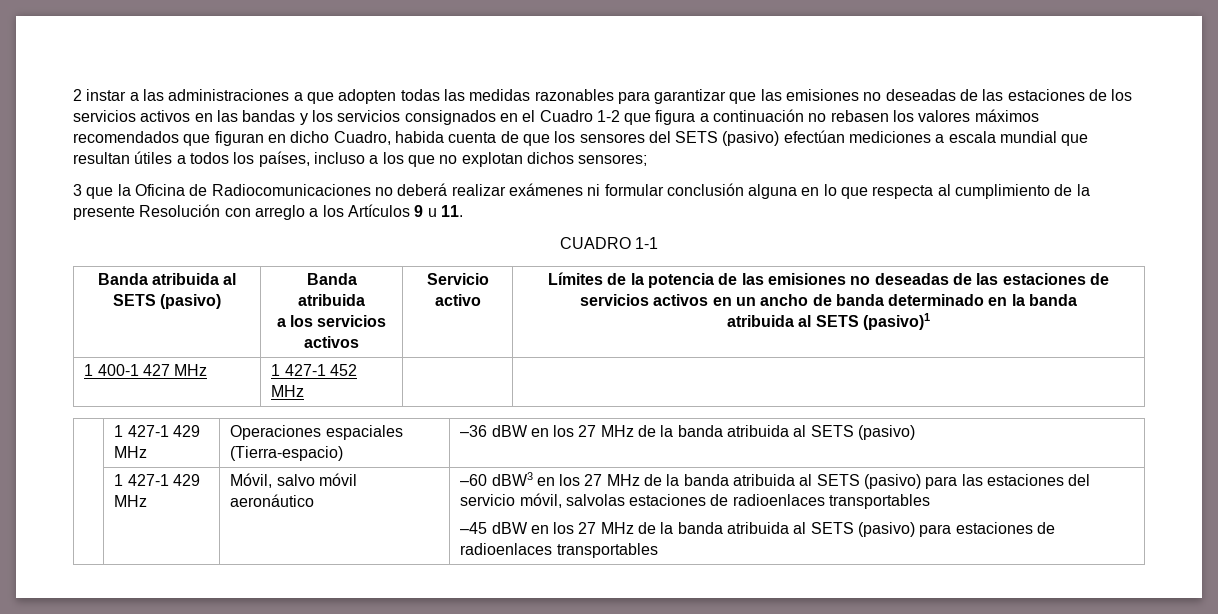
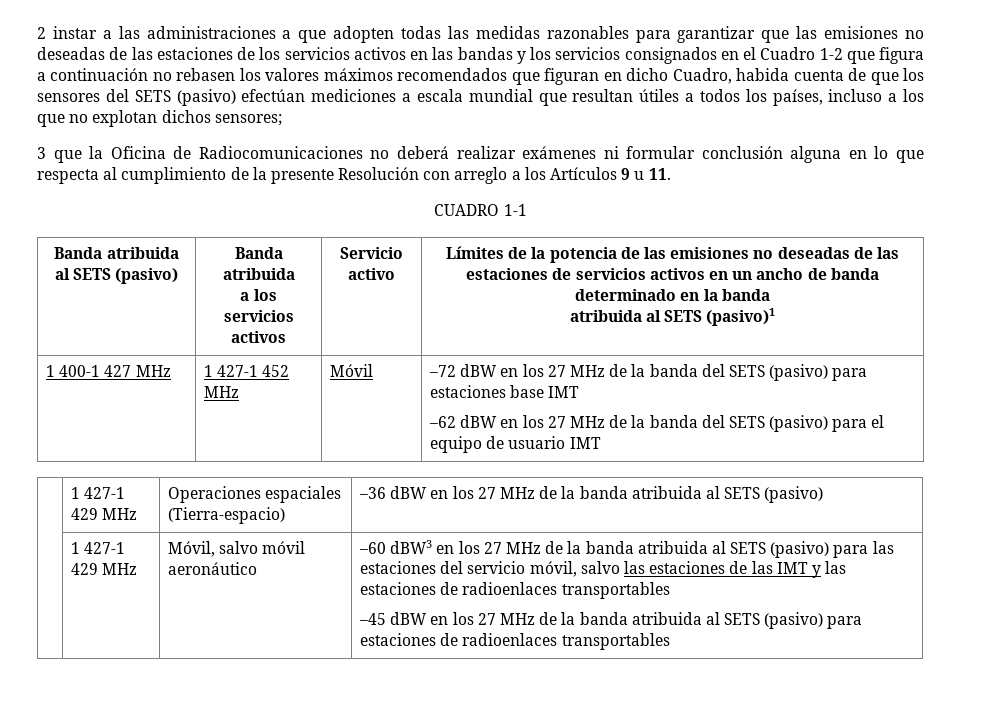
+ Móvil | –72 dBW en los 27 MHz de la banda del SETS (pasivo) para estaciones base IMT
+ –62 dBW en los 27 MHz de la banda del SETS (pasivo) para el equipo de usuario IMT
- –60 dBW3 en los 27 MHz de la banda atribuida al SETS (pasivo) para las estaciones del servicio móvil, salvolas estaciones de radioenlaces transportables
+ –60 dBW3 en los 27 MHz de la banda atribuida al SETS (pasivo) para las estaciones del servicio móvil, salvo las estaciones de las IMT y las estaciones de radioenlaces transportables

